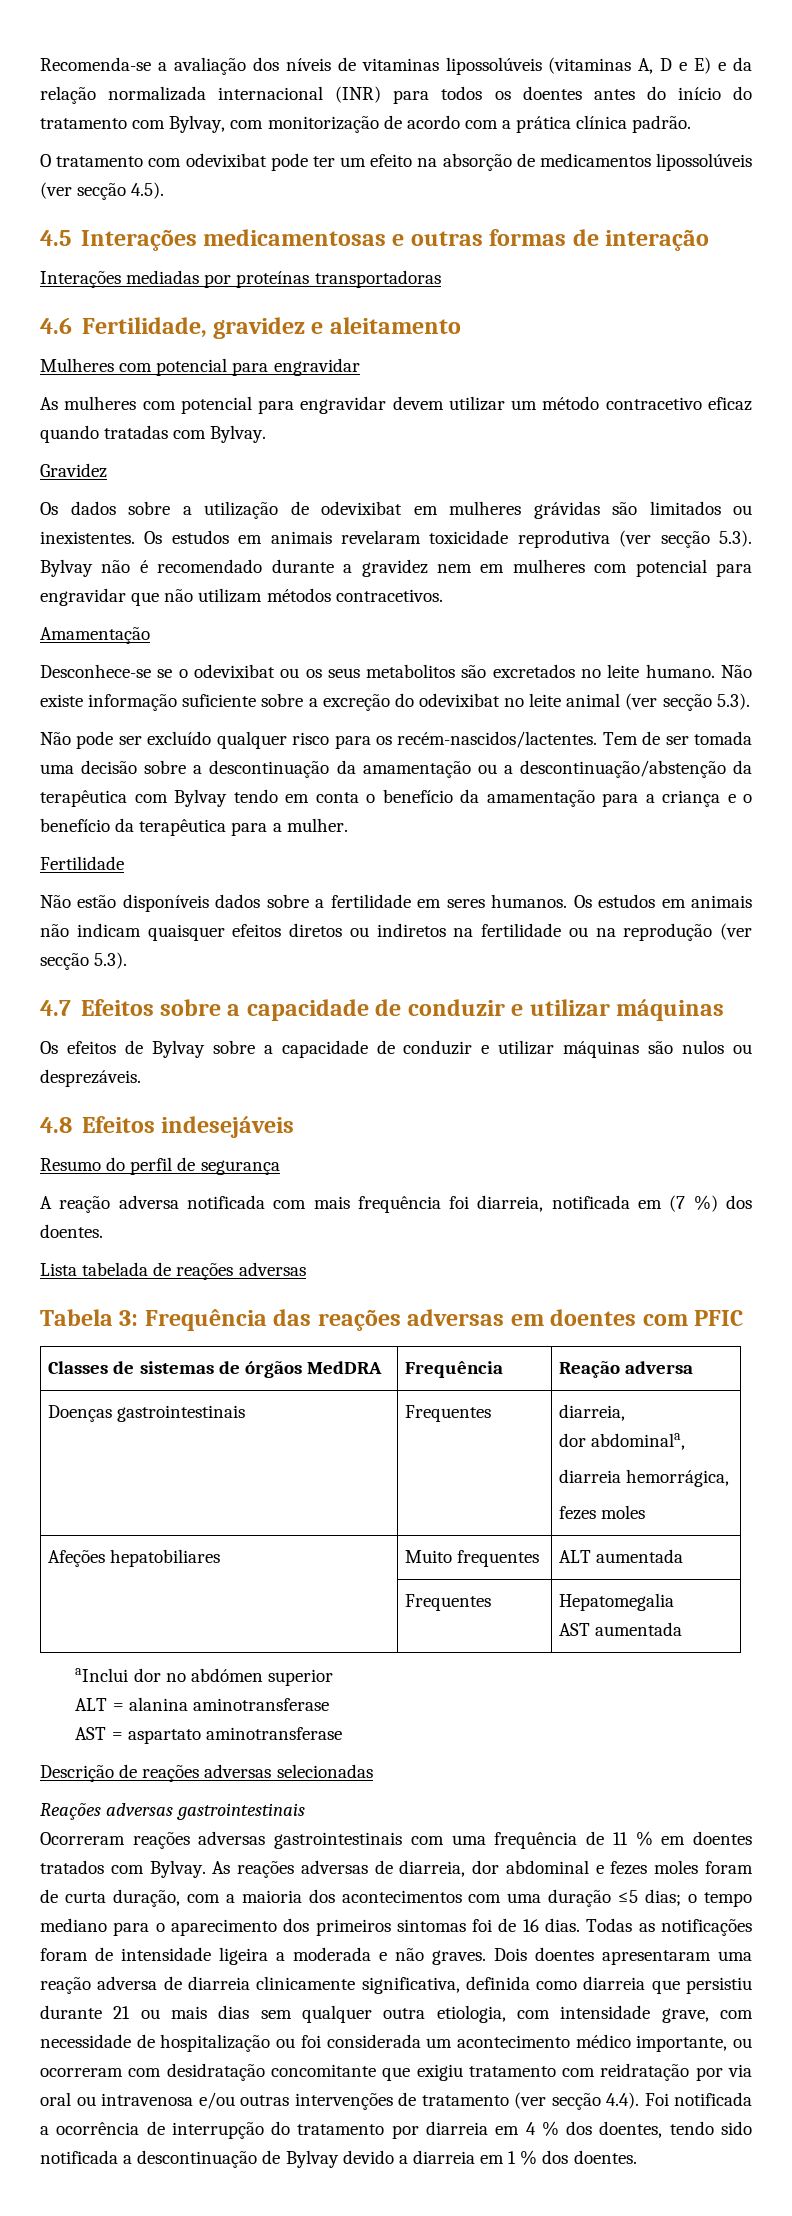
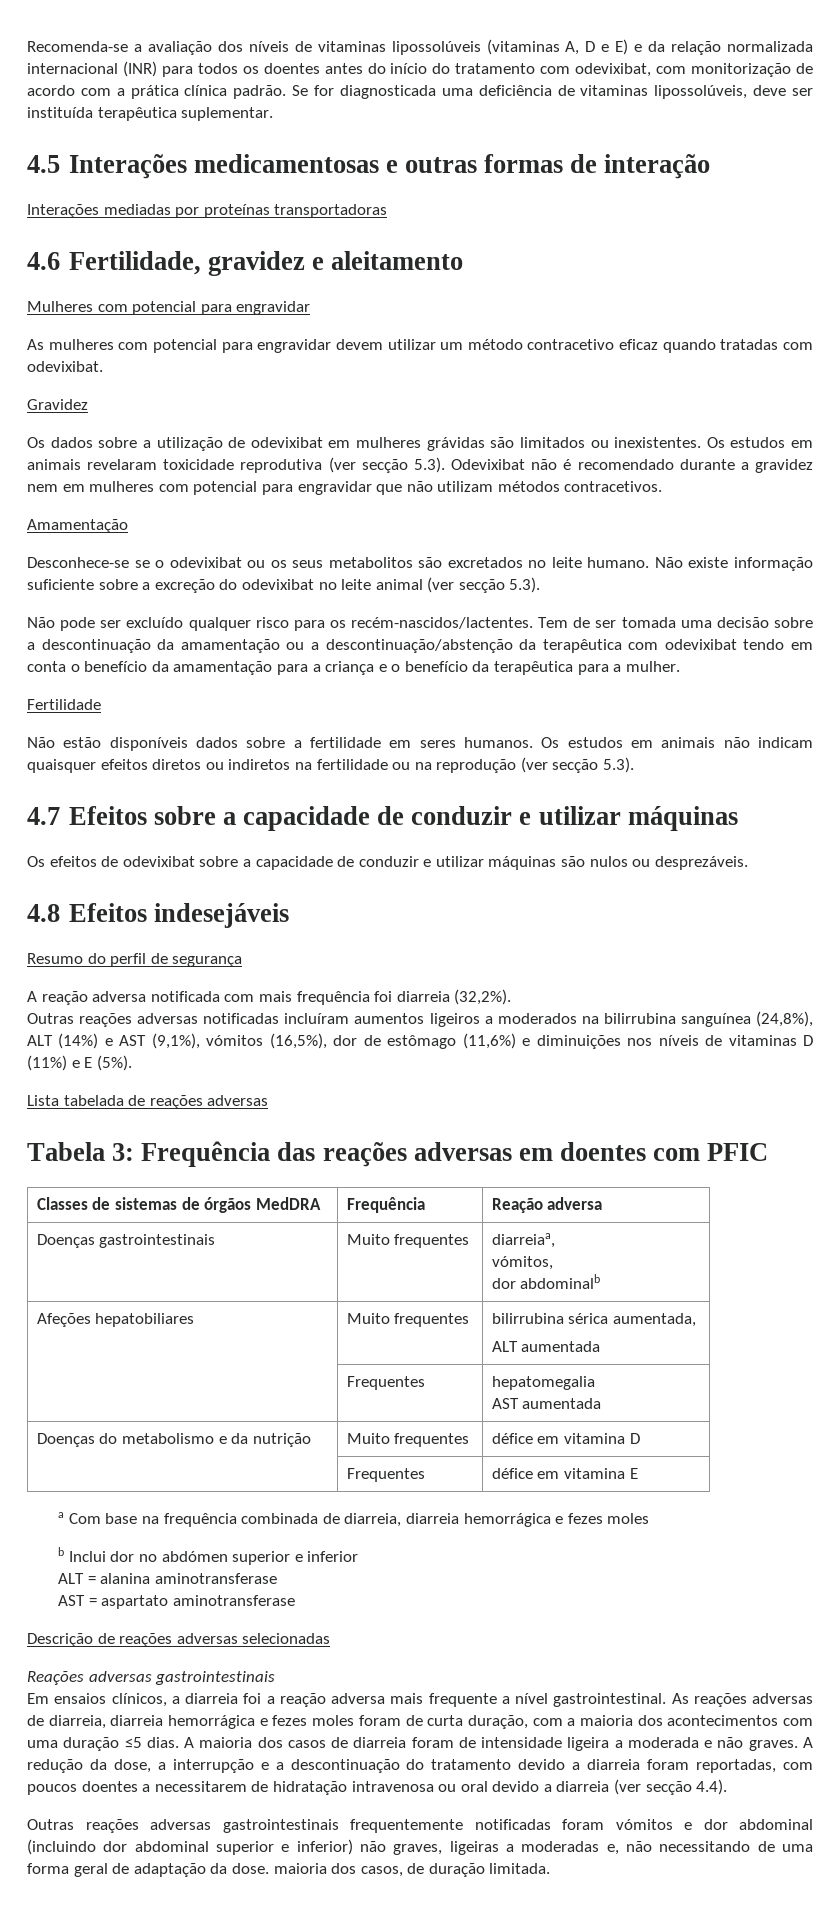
- Recomenda-se a avaliação dos níveis de vitaminas lipossolúveis (vitaminas A, D e E) e da relação normalizada internacional (INR) para todos os doentes antes do início do tratamento com Bylvay, com monitorização de acordo com a prática clínica padrão.
- O tratamento com odevixibat pode ter um efeito na absorção de medicamentos lipossolúveis (ver secção 4.5).
+ Recomenda-se a avaliação dos níveis de vitaminas lipossolúveis (vitaminas A, D e E) e da relação normalizada internacional (INR) para todos os doentes antes do início do tratamento com odevixibat, com monitorização de acordo com a prática clínica padrão. Se for diagnosticada uma deficiência de vitaminas lipossolúveis, deve ser instituída terapêutica suplementar.
- As mulheres com potencial para engravidar devem utilizar um método contracetivo eficaz quando tratadas com Bylvay.
+ As mulheres com potencial para engravidar devem utilizar um método contracetivo eficaz quando tratadas com odevixibat.
- Os estudos em animais revelaram toxicidade reprodutiva (ver secção 5.3). Bylvay não é recomendado durante a gravidez nem em mulheres com potencial para engravidar que não utilizam métodos contracetivos.
+ Os estudos em animais revelaram toxicidade reprodutiva (ver secção 5.3). Odevixibat não é recomendado durante a gravidez nem em mulheres com potencial para engravidar que não utilizam métodos contracetivos.
- Tem de ser tomada uma decisão sobre a descontinuação da amamentação ou a descontinuação/abstenção da terapêutica com Bylvay tendo em conta o benefício da amamentação para a criança e o benefício da terapêutica para a mulher.
+ Tem de ser tomada uma decisão sobre a descontinuação da amamentação ou a descontinuação/abstenção da terapêutica com odevixibat tendo em conta o benefício da amamentação para a criança e o benefício da terapêutica para a mulher.
- Os efeitos de Bylvay sobre a capacidade de conduzir e utilizar máquinas são nulos ou desprezáveis.
+ Os efeitos de odevixibat sobre a capacidade de conduzir e utilizar máquinas são nulos ou desprezáveis.
- A reação adversa notificada com mais frequência foi diarreia, notificada em (7 %) dos doentes.
+ A reação adversa notificada com mais frequência foi diarreia (32,2%).
+ Outras reações adversas notificadas incluíram aumentos ligeiros a moderados na bilirrubina sanguínea (24,8%), ALT (14%) e AST (9,1%), vómitos (16,5%), dor de estômago (11,6%) e diminuições nos níveis de vitaminas D (11%) e E (5%).
- Doenças gastrointestinais | Frequentes | diarreia,
- dor abdominala,
- diarreia hemorrágica,
- fezes moles
+ Doenças gastrointestinais | Muito frequentes | diarreiaa,
+ vómitos,
+ dor abdominalb
- Afeções hepatobiliares | Muito frequentes | ALT aumentada
+ Afeções hepatobiliares | Muito frequentes | bilirrubina sérica aumentada,
+ ALT aumentada
- | Frequentes | Hepatomegalia
+ | Frequentes | hepatomegalia
- aInclui dor no abdómen superior
+ Doenças do metabolismo e da nutrição | Muito frequentes | défice em vitamina D
+ | Frequentes | défice em vitamina E
+ a Com base na frequência combinada de diarreia, diarreia hemorrágica e fezes moles
+ b Inclui dor no abdómen superior e inferior
- Ocorreram reações adversas gastrointestinais com uma frequência de 11 % em doentes tratados com Bylvay.
+ Em ensaios clínicos, a diarreia foi a reação adversa mais frequente a nível gastrointestinal.
- As reações adversas de diarreia, dor abdominal e fezes moles foram de curta duração, com a maioria dos acontecimentos com uma duração ≤5 dias; o tempo mediano para o aparecimento dos primeiros sintomas foi de 16 dias. Todas as notificações foram de intensidade ligeira a moderada e não graves.
+ As reações adversas de diarreia, diarreia hemorrágica e fezes moles foram de curta duração, com a maioria dos acontecimentos com uma duração ≤5 dias. A maioria dos casos de diarreia foram de intensidade ligeira a moderada e não graves.
- Dois doentes apresentaram uma reação adversa de diarreia clinicamente significativa, definida como diarreia que persistiu durante 21 ou mais dias sem qualquer outra etiologia, com intensidade grave, com necessidade de hospitalização ou foi considerada um acontecimento médico importante, ou ocorreram com desidratação concomitante que exigiu tratamento com reidratação por via oral ou intravenosa e/ou outras intervenções de tratamento (ver secção 4.4). Foi notificada a ocorrência de interrupção do tratamento por diarreia em 4 % dos doentes, tendo sido notificada a descontinuação de Bylvay devido a diarreia em 1 % dos doentes.
+ A redução da dose, a interrupção e a descontinuação do tratamento devido a diarreia foram reportadas, com poucos doentes a necessitarem de hidratação intravenosa ou oral devido a diarreia (ver secção 4.4).
+ Outras reações adversas gastrointestinais frequentemente notificadas foram vómitos e dor abdominal (incluindo dor abdominal superior e inferior) não graves, ligeiras a moderadas e, não necessitando de uma forma geral de adaptação da dose. maioria dos casos, de duração limitada.

